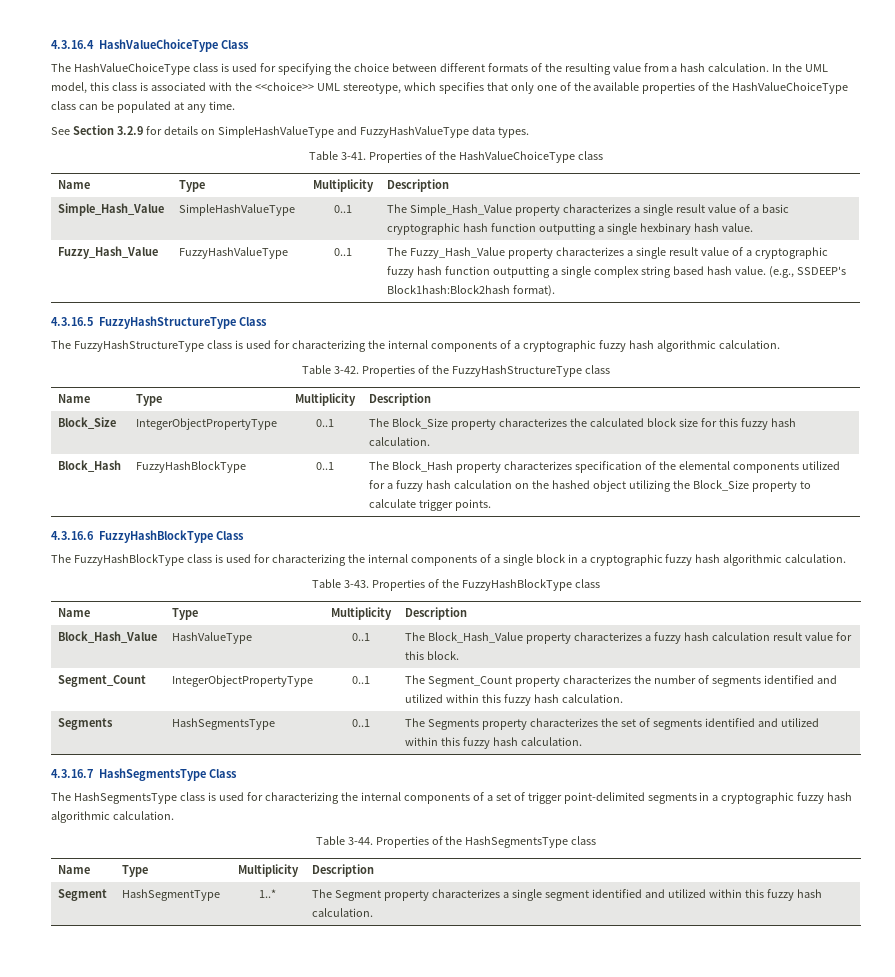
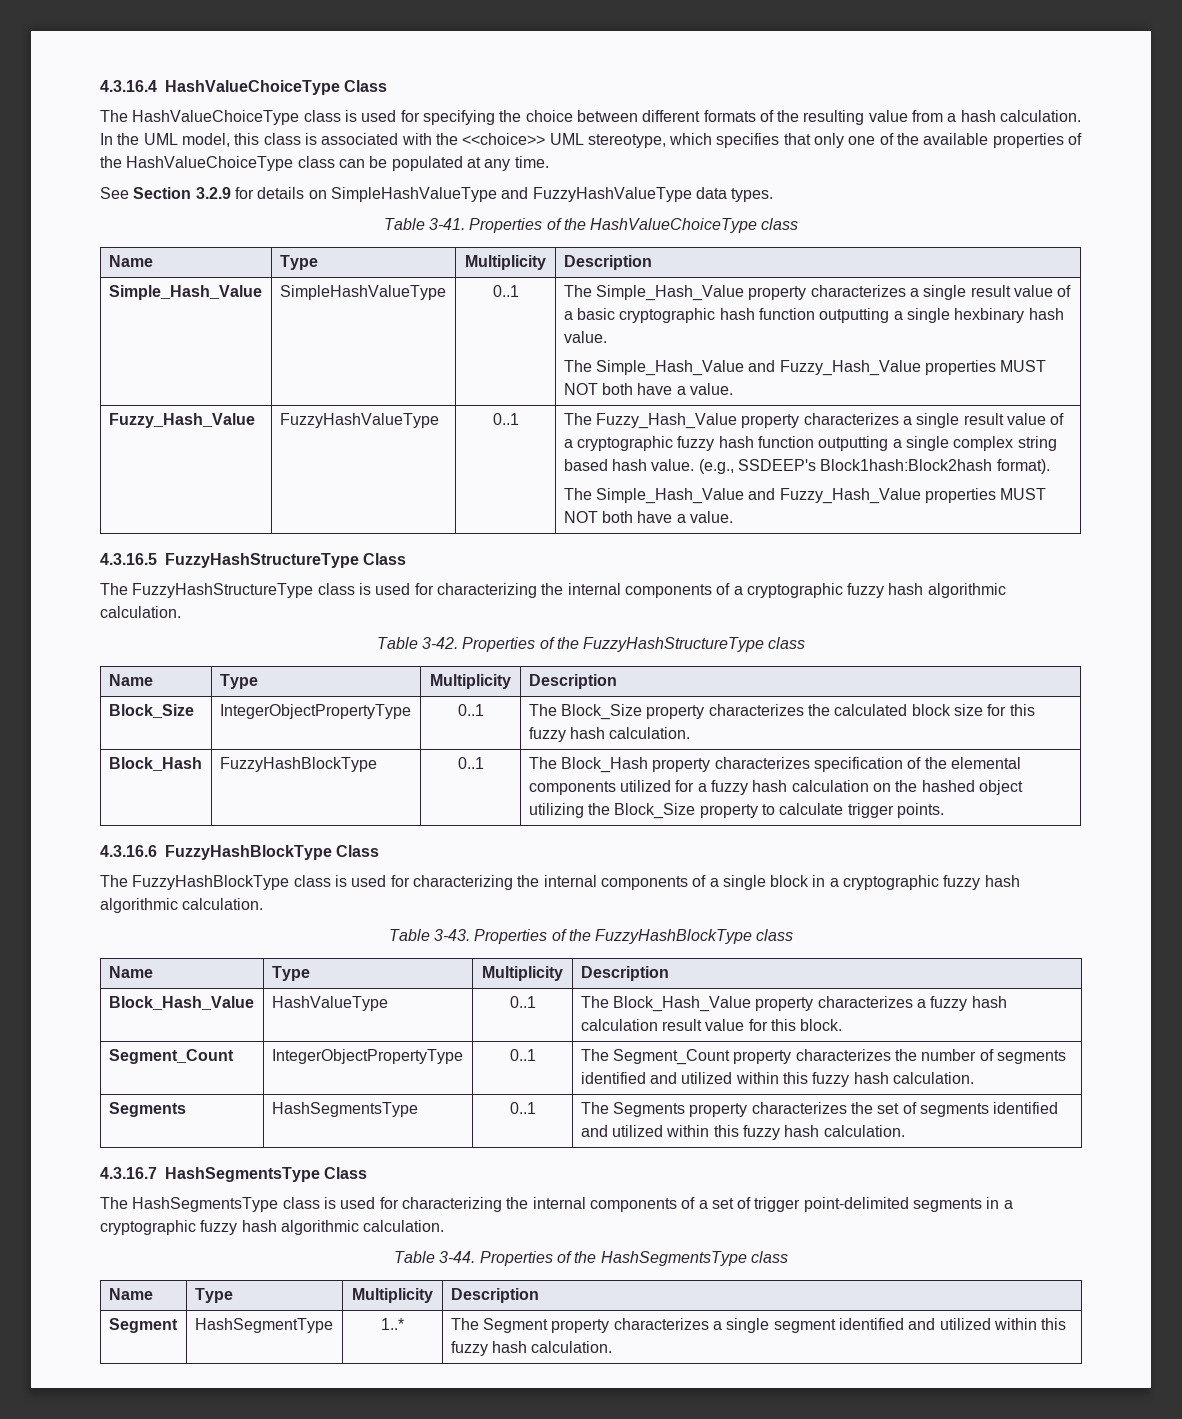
  Simple_Hash_Value | SimpleHashValueType | 0..1 | The Simple_Hash_Value property characterizes a single result value of a basic cryptographic hash function outputting a single hexbinary hash value.
+ The Simple_Hash_Value and Fuzzy_Hash_Value properties MUST NOT both have a value.
  Fuzzy_Hash_Value | FuzzyHashValueType | 0..1 | The Fuzzy_Hash_Value property characterizes a single result value of a cryptographic fuzzy hash function outputting a single complex string based hash value. (e.g., SSDEEP's Block1hash:Block2hash format).
+ The Simple_Hash_Value and Fuzzy_Hash_Value properties MUST NOT both have a value.

